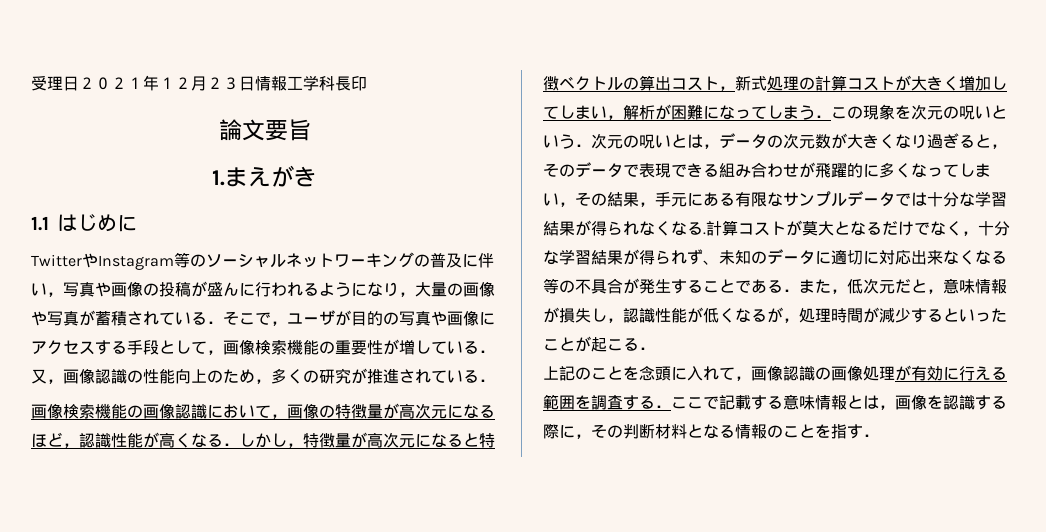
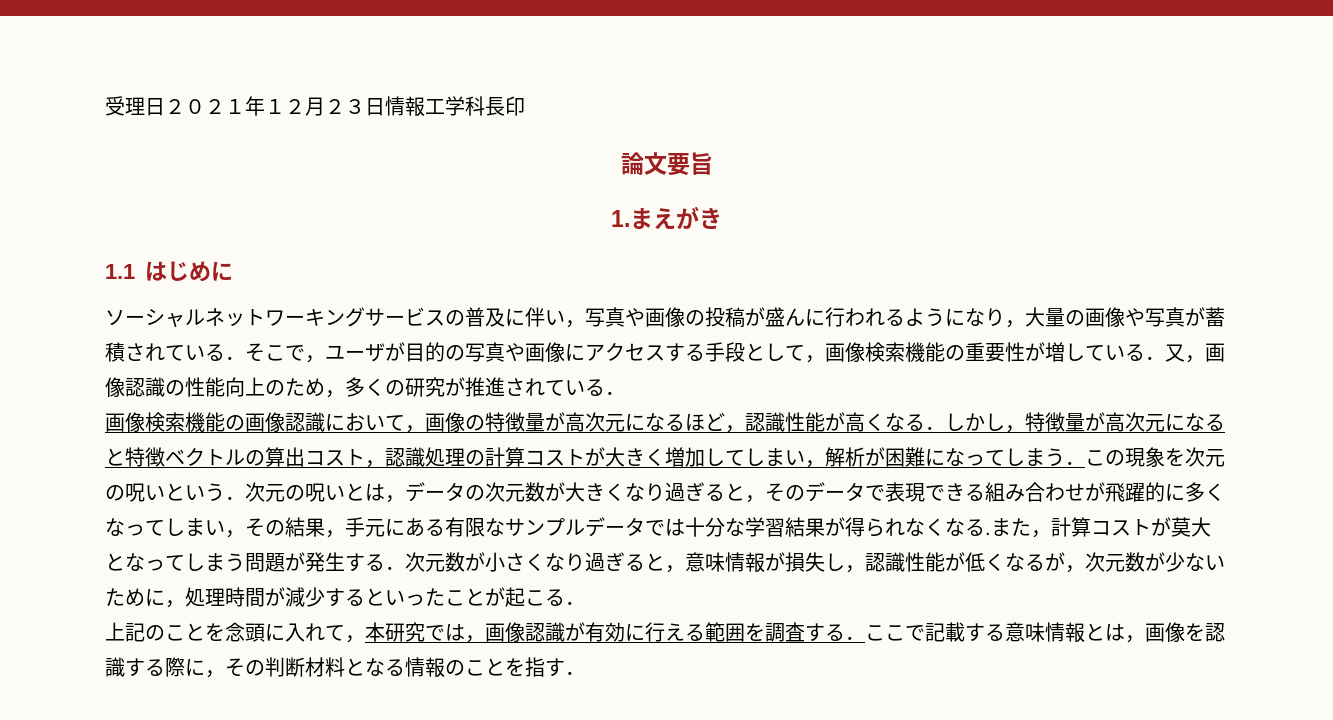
- TwitterやInstagram等のソーシャルネットワーキングの普及に伴い，写真や画像の投稿が盛んに行われるようになり，大量の画像や写真が蓄積されている．そこで，ユーザが目的の写真や画像にアクセスする手段として，画像検索機能の重要性が増している．又，画像認識の性能向上のため，多くの研究が推進されている．
+ ソーシャルネットワーキングサービスの普及に伴い，写真や画像の投稿が盛んに行われるようになり，大量の画像や写真が蓄積されている．そこで，ユーザが目的の写真や画像にアクセスする手段として，画像検索機能の重要性が増している．又，画像認識の性能向上のため，多くの研究が推進されている．
- 画像検索機能の画像認識において，画像の特徴量が高次元になるほど，認識性能が高くなる．しかし，特徴量が高次元になると特徴ベクトルの算出コスト，新式処理の計算コストが大きく増加してしまい，解析が困難になってしまう．この現象を次元の呪いという．次元の呪いとは，データの次元数が大きくなり過ぎると，そのデータで表現できる組み合わせが飛躍的に多くなってしまい，その結果，手元にある有限なサンプルデータでは十分な学習結果が得られなくなる.
+ 画像検索機能の画像認識において，画像の特徴量が高次元になるほど，認識性能が高くなる．しかし，特徴量が高次元になると特徴ベクトルの算出コスト，認識処理の計算コストが大きく増加してしまい，解析が困難になってしまう．この現象を次元の呪いという．次元の呪いとは，データの次元数が大きくなり過ぎると，そのデータで表現できる組み合わせが飛躍的に多くなってしまい，その結果，手元にある有限なサンプルデータでは十分な学習結果が得られなくなる.
- 計算コストが莫大となるだけでなく，十分な学習結果が得られず、未知のデータに適切に対応出来なくなる等の不具合が発生することである．また，低次元だと，意味情報が損失し，認識性能が低くなるが，処理時間が減少するといったことが起こる．
+ また，計算コストが莫大となってしまう問題が発生する．次元数が小さくなり過ぎると，意味情報が損失し，認識性能が低くなるが，次元数が少ないために，処理時間が減少するといったことが起こる．
- 上記のことを念頭に入れて，画像認識の画像処理が有効に行える範囲を調査する．ここで記載する意味情報とは，画像を認識する際に，その判断材料となる情報のことを指す．
+ 上記のことを念頭に入れて，本研究では，画像認識が有効に行える範囲を調査する．ここで記載する意味情報とは，画像を認識する際に，その判断材料となる情報のことを指す．

